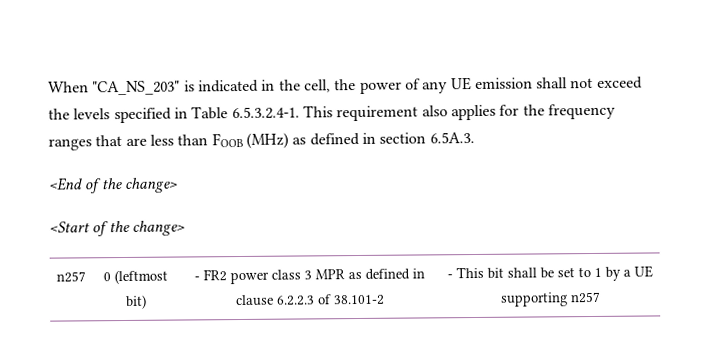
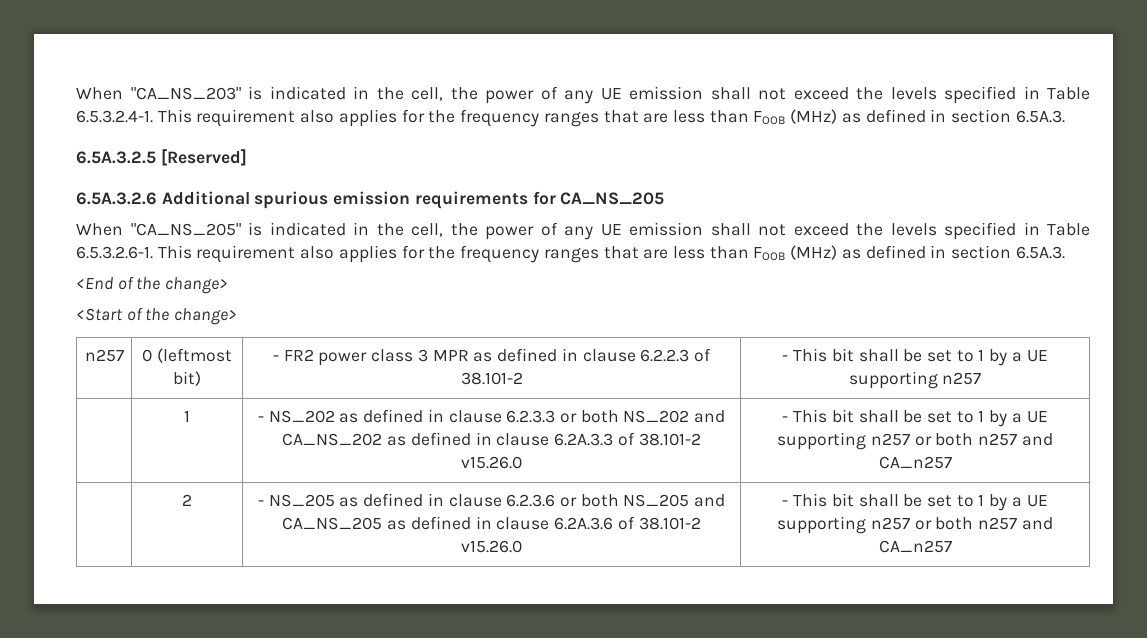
+ 6.5A.3.2.5 [Reserved]
+ 6.5A.3.2.6 Additional spurious emission requirements for CA_NS_205
+ When "CA_NS_205" is indicated in the cell, the power of any UE emission shall not exceed the levels specified in Table 6.5.3.2.6-1. This requirement also applies for the frequency ranges that are less than FOOB (MHz) as defined in section 6.5A.3.
+ | 1 | - NS_202 as defined in clause 6.2.3.3 or both NS_202 and CA_NS_202 as defined in clause 6.2A.3.3 of 38.101-2 v15.26.0 | - This bit shall be set to 1 by a UE supporting n257 or both n257 and CA_n257
+ | 2 | - NS_205 as defined in clause 6.2.3.6 or both NS_205 and CA_NS_205 as defined in clause 6.2A.3.6 of 38.101-2 v15.26.0 | - This bit shall be set to 1 by a UE supporting n257 or both n257 and CA_n257

